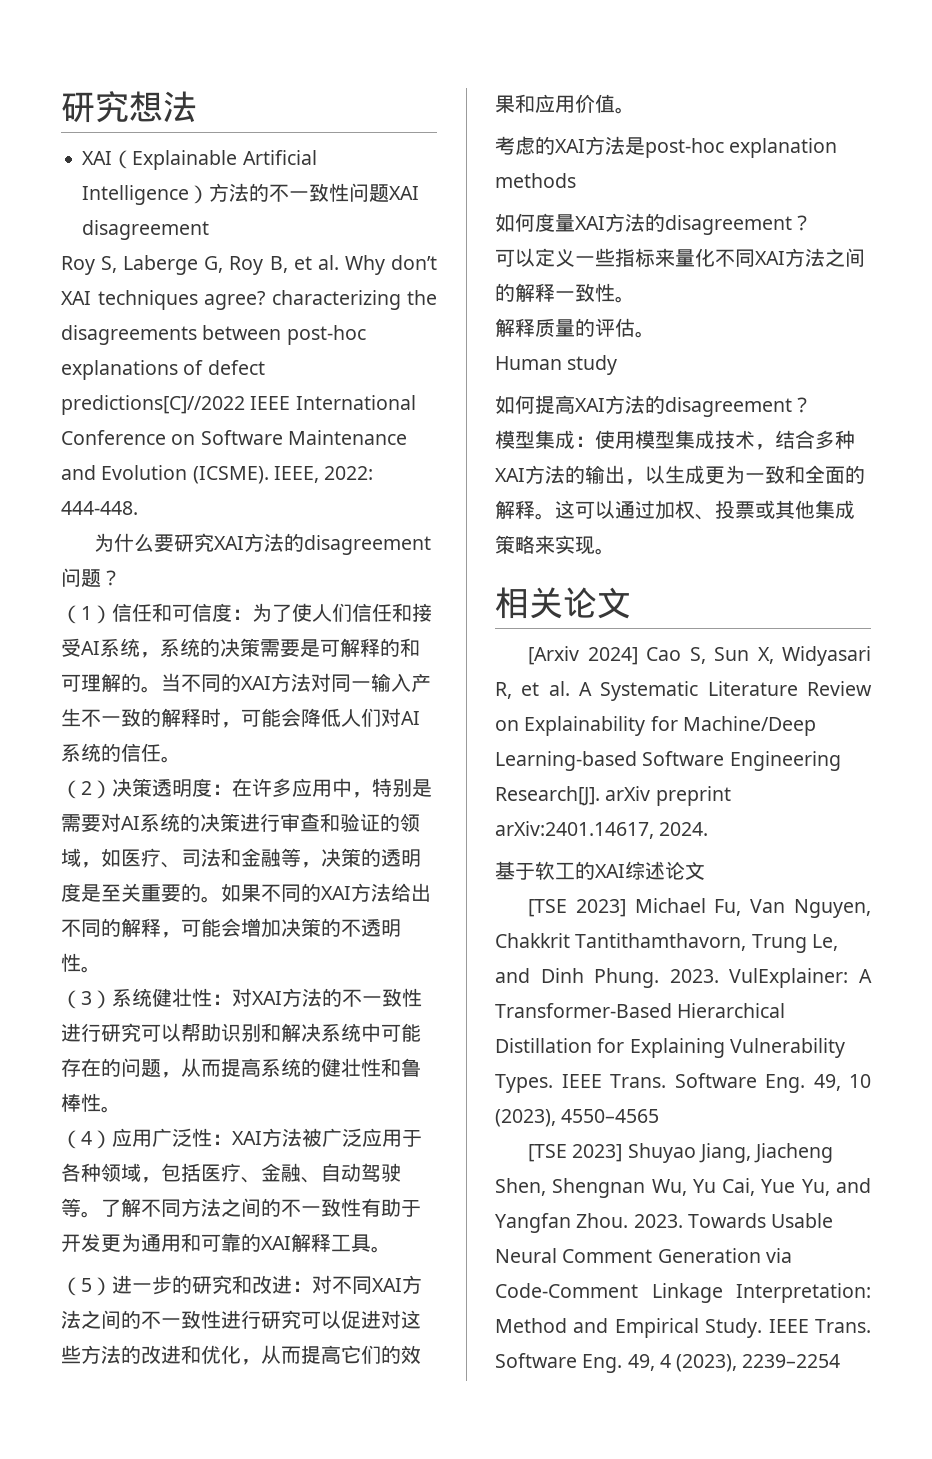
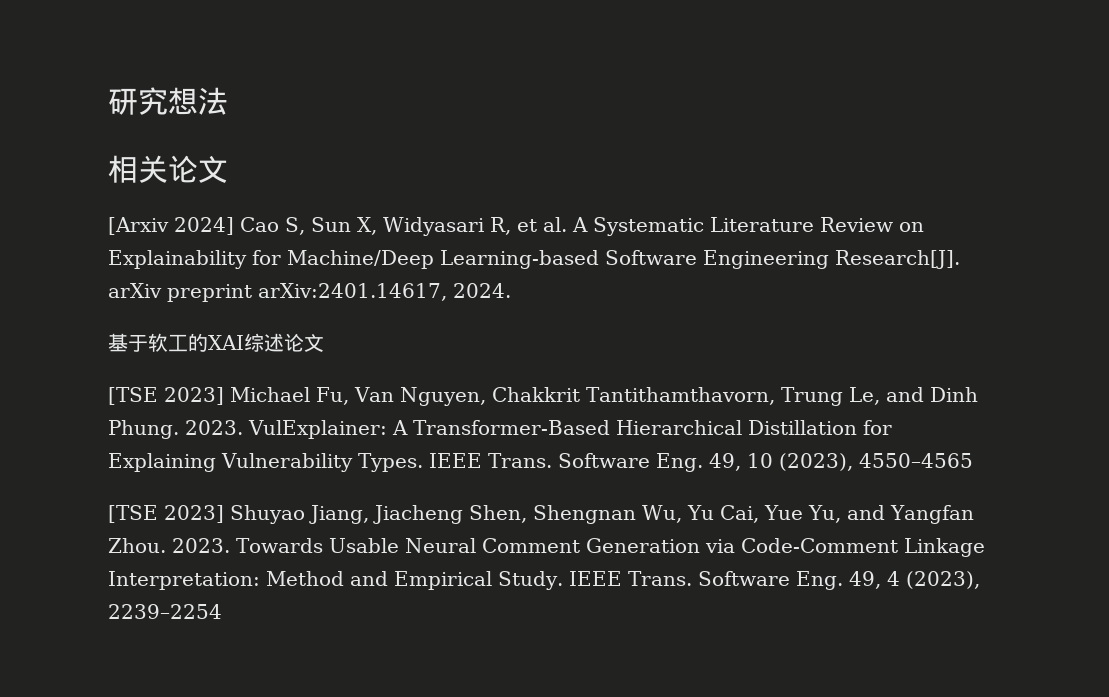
- XAI（Explainable Artificial Intelligence）方法的不一致性问题XAI disagreement
- Roy S, Laberge G, Roy B, et al. Why don’t XAI techniques agree? characterizing the disagreements between post-hoc explanations of defect predictions[C]//2022 IEEE International Conference on Software Maintenance and Evolution (ICSME). IEEE, 2022: 444-448.
- 为什么要研究XAI方法的disagreement问题？
- （1）信任和可信度：为了使人们信任和接受AI系统，系统的决策需要是可解释的和可理解的。当不同的XAI方法对同一输入产生不一致的解释时，可能会降低人们对AI系统的信任。
- （2）决策透明度：在许多应用中，特别是需要对AI系统的决策进行审查和验证的领域，如医疗、司法和金融等，决策的透明度是至关重要的。如果不同的XAI方法给出不同的解释，可能会增加决策的不透明性。
- （3）系统健壮性：对XAI方法的不一致性进行研究可以帮助识别和解决系统中可能存在的问题，从而提高系统的健壮性和鲁棒性。
- （4）应用广泛性：XAI方法被广泛应用于各种领域，包括医疗、金融、自动驾驶等。了解不同方法之间的不一致性有助于开发更为通用和可靠的XAI解释工具。
- （5）进一步的研究和改进：对不同XAI方法之间的不一致性进行研究可以促进对这些方法的改进和优化，从而提高它们的效果和应用价值。
- 考虑的XAI方法是post-hoc explanation methods
- 如何度量XAI方法的disagreement？
- 可以定义一些指标来量化不同XAI方法之间的解释一致性。
- 解释质量的评估。
- Human study
- 如何提高XAI方法的disagreement？
- 模型集成：使用模型集成技术，结合多种XAI方法的输出，以生成更为一致和全面的解释。这可以通过加权、投票或其他集成策略来实现。

